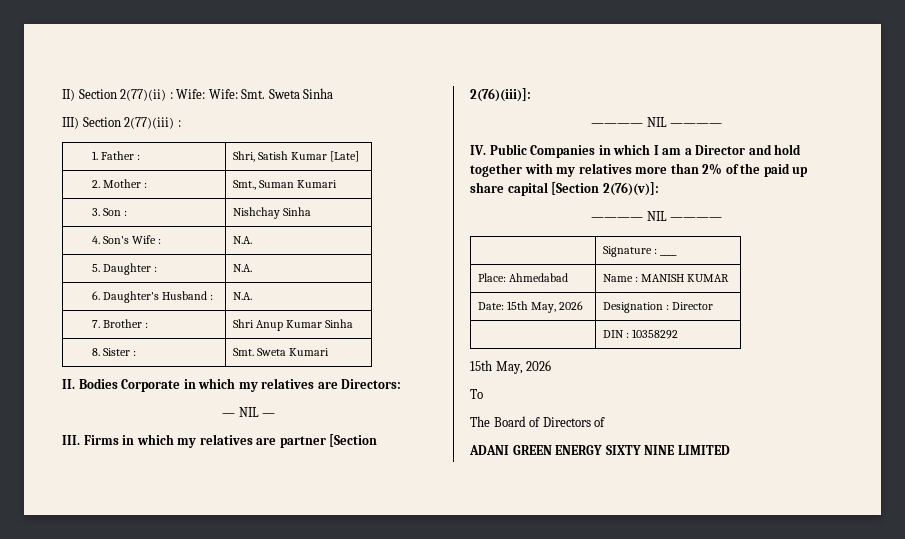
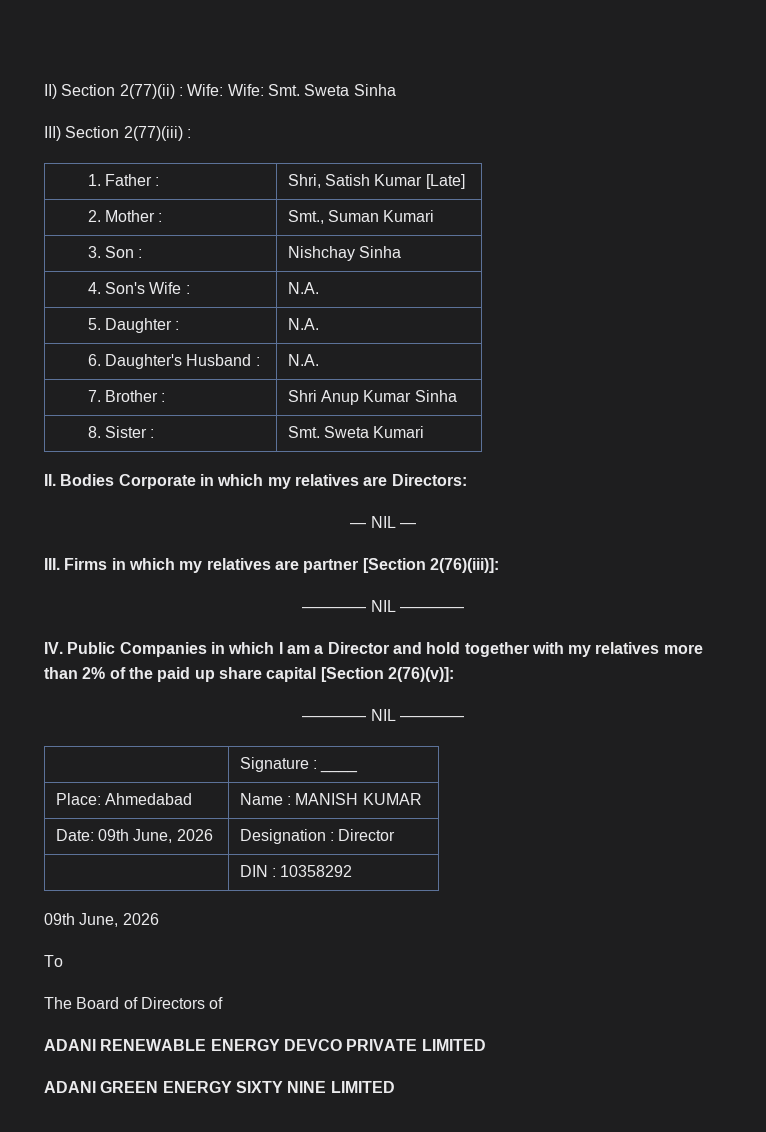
- Date: 15th May, 2026 | Designation : Director
+ Date: 09th June, 2026 | Designation : Director
  | DIN : 10358292
- 15th May, 2026
+ 09th June, 2026
+ ADANI RENEWABLE ENERGY DEVCO PRIVATE LIMITED

